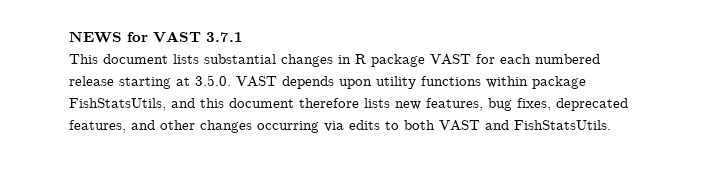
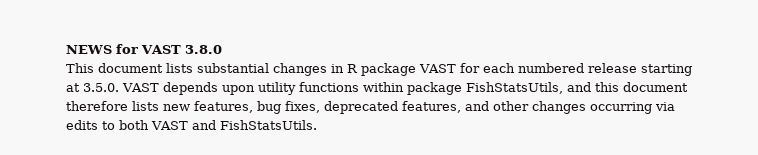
- NEWS for VAST 3.7.1
+ NEWS for VAST 3.8.0

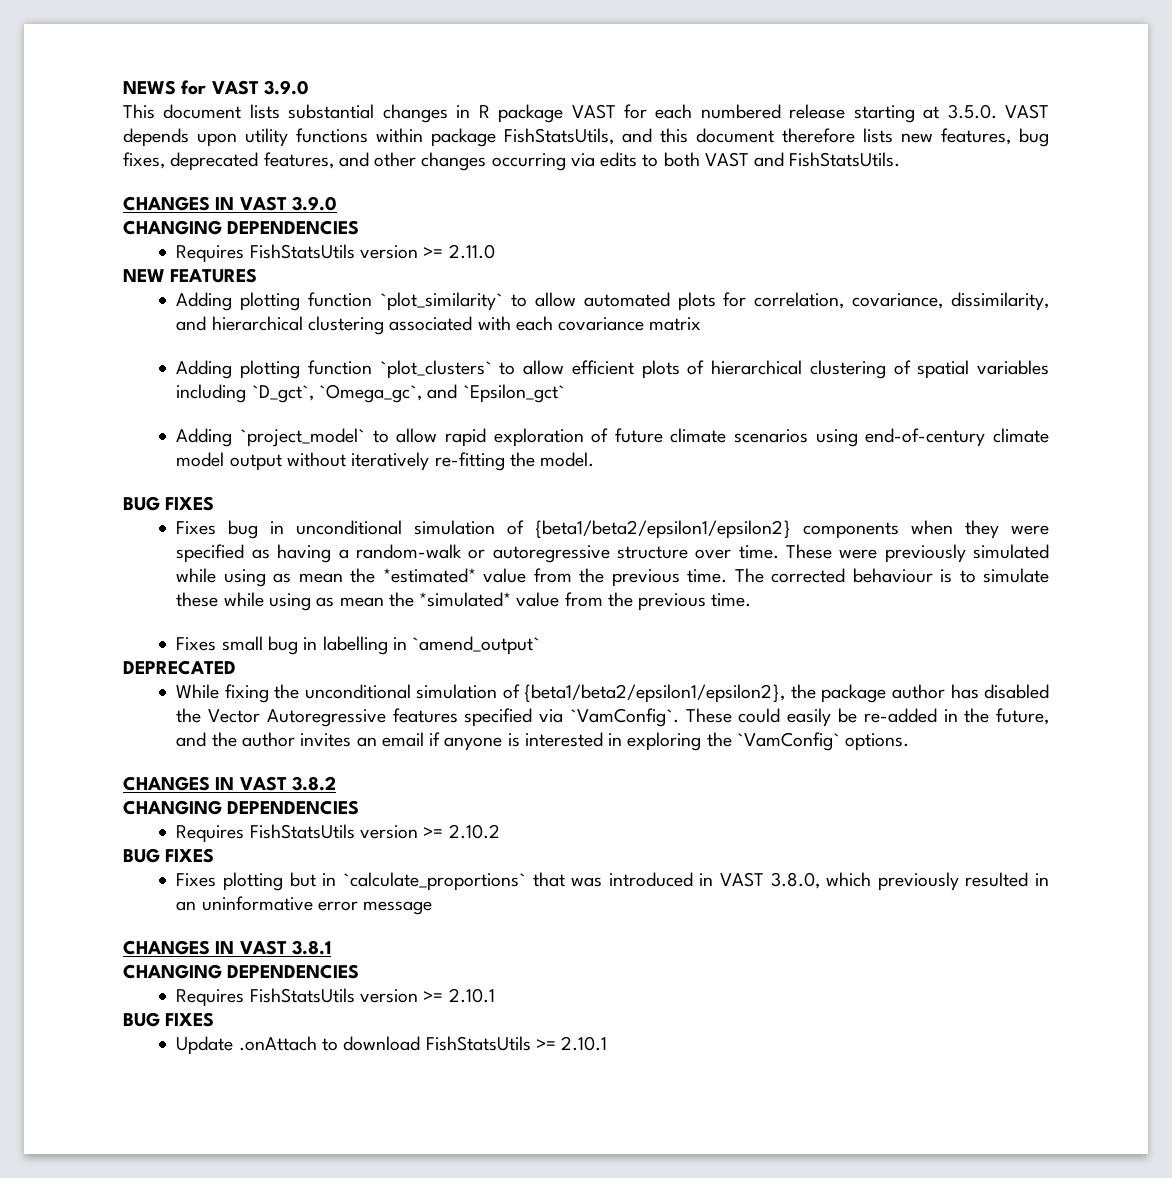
- NEWS for VAST 3.8.0
+ NEWS for VAST 3.9.0
+ CHANGES IN VAST 3.9.0
+ CHANGING DEPENDENCIES
+ Requires FishStatsUtils version >= 2.11.0
+ NEW FEATURES
+ Adding plotting function `plot_similarity` to allow automated plots for correlation, covariance, dissimilarity, and hierarchical clustering associated with each covariance matrix
+ Adding plotting function `plot_clusters` to allow efficient plots of hierarchical clustering of spatial variables including `D_gct`, `Omega_gc`, and `Epsilon_gct`
+ Adding `project_model` to allow rapid exploration of future climate scenarios using end-of-century climate model output without iteratively re-fitting the model.
+ BUG FIXES
+ Fixes bug in unconditional simulation of {beta1/beta2/epsilon1/epsilon2} components when they were specified as having a random-walk or autoregressive structure over time. These were previously simulated while using as mean the *estimated* value from the previous time. The corrected behaviour is to simulate these while using as mean the *simulated* value from the previous time.
+ Fixes small bug in labelling in `amend_output`
+ DEPRECATED
+ While fixing the unconditional simulation of {beta1/beta2/epsilon1/epsilon2}, the package author has disabled the Vector Autoregressive features specified via `VamConfig`. These could easily be re-added in the future, and the author invites an email if anyone is interested in exploring the `VamConfig` options.
+ CHANGES IN VAST 3.8.2
+ CHANGING DEPENDENCIES
+ Requires FishStatsUtils version >= 2.10.2
+ BUG FIXES
+ Fixes plotting but in `calculate_proportions` that was introduced in VAST 3.8.0, which previously resulted in an uninformative error message
+ CHANGES IN VAST 3.8.1
+ CHANGING DEPENDENCIES
+ Requires FishStatsUtils version >= 2.10.1
+ BUG FIXES
+ Update .onAttach to download FishStatsUtils >= 2.10.1

